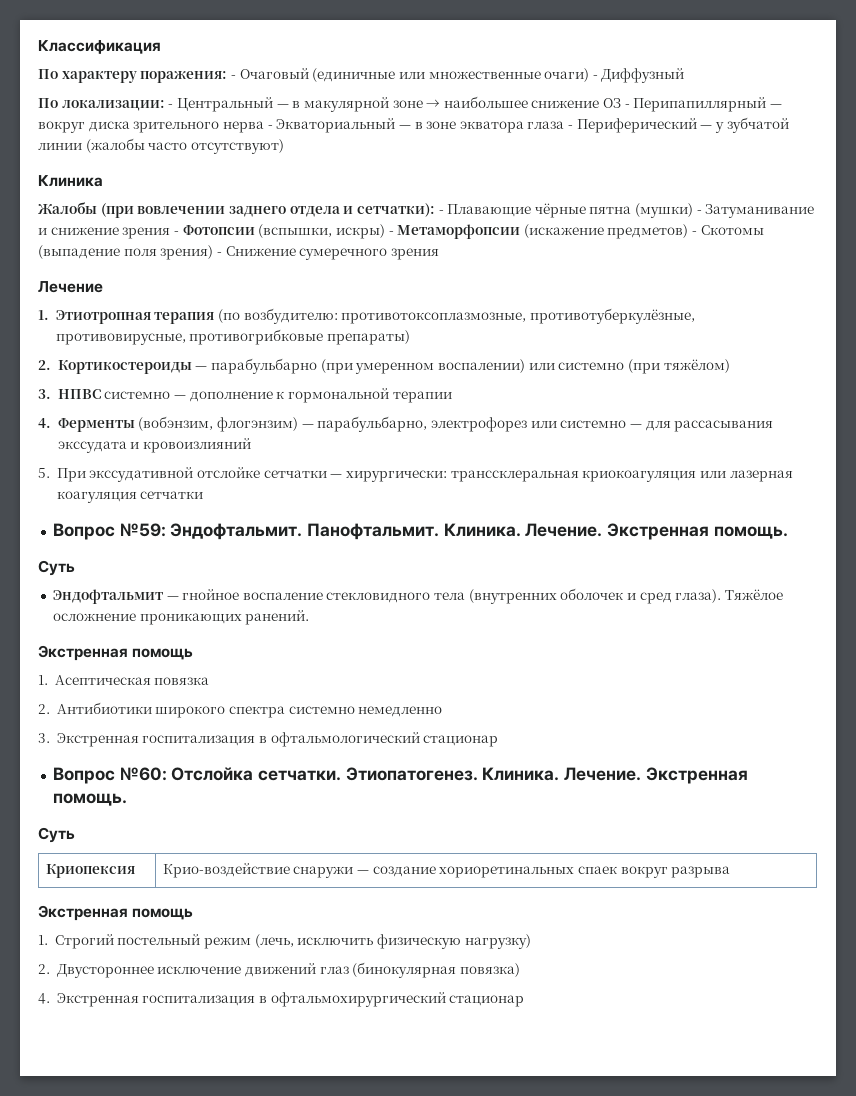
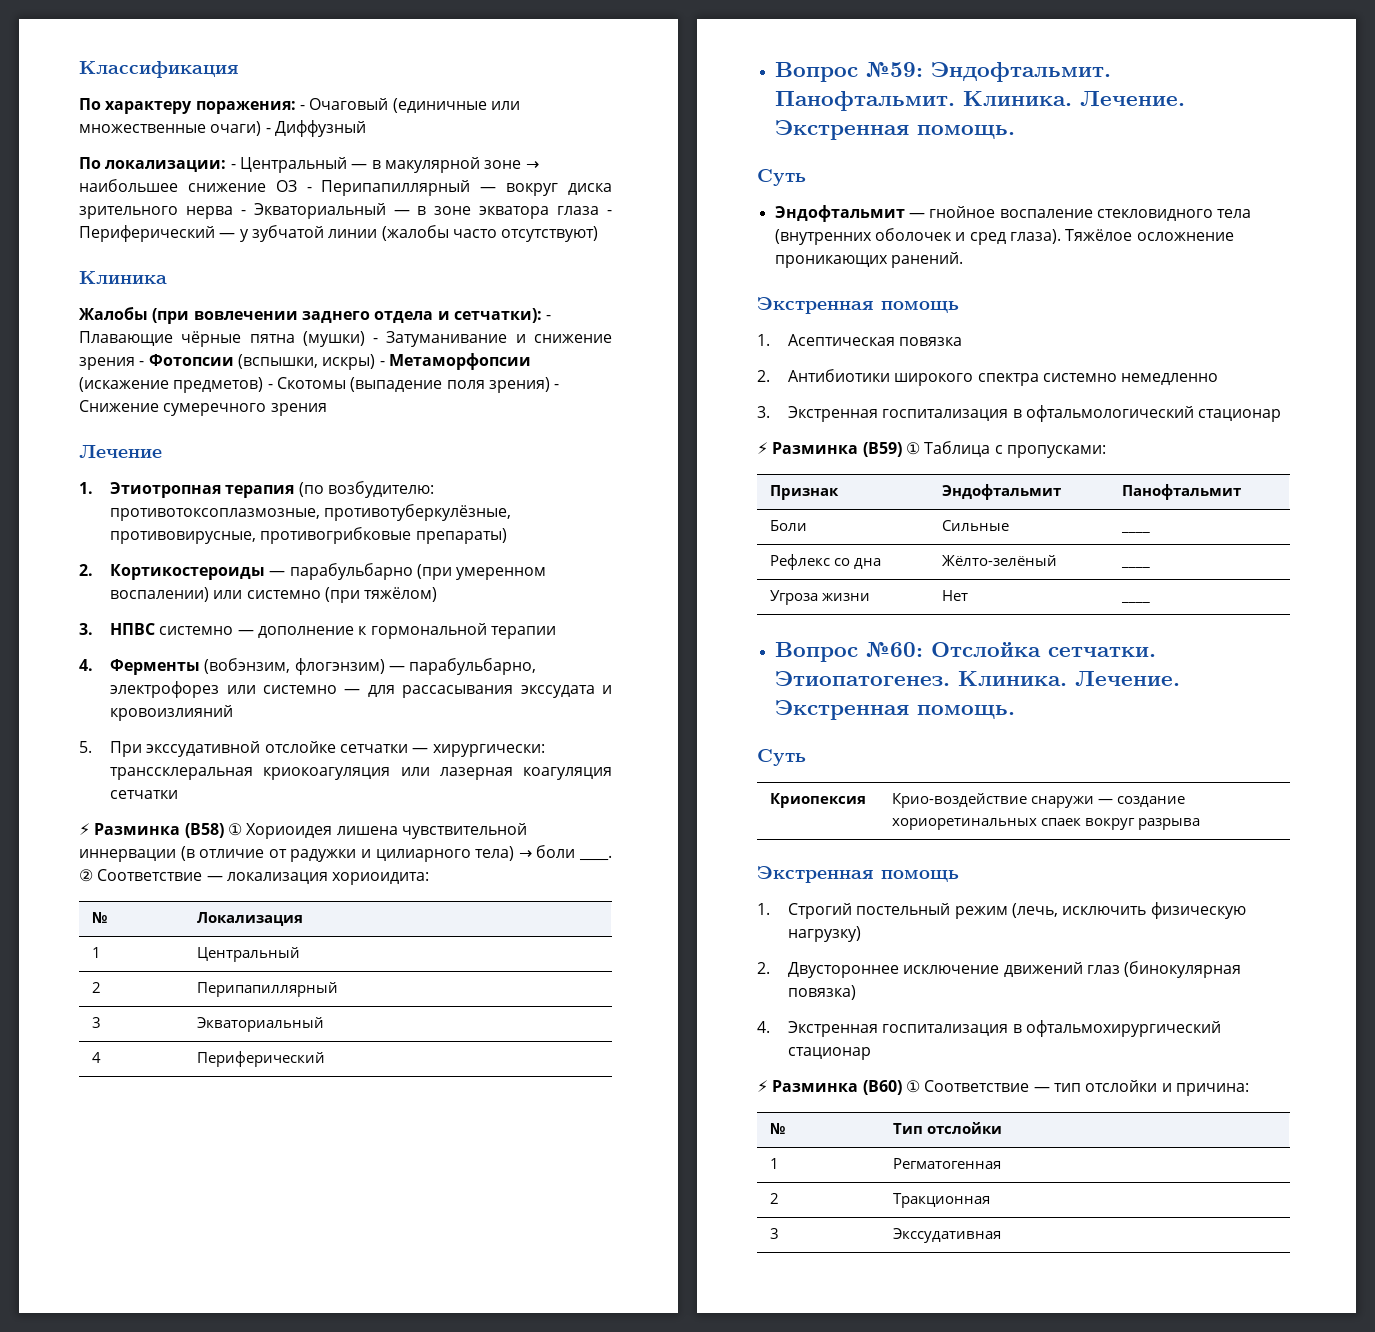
+ ⚡ Разминка (В58) ① Хориоидея лишена чувствительной иннервации (в отличие от радужки и цилиарного тела) → боли ____. ② Соответствие — локализация хориоидита:
+ № | Локализация
+ 1 | Центральный
+ 2 | Перипапиллярный
+ 3 | Экваториальный
+ 4 | Периферический
+ ⚡ Разминка (В59) ① Таблица с пропусками:
+ Признак | Эндофтальмит | Панофтальмит
+ Боли | Сильные | ____
+ Рефлекс со дна | Жёлто-зелёный | ____
+ Угроза жизни | Нет | ____
+ ⚡ Разминка (В60) ① Соответствие — тип отслойки и причина:
+ № | Тип отслойки
+ 1 | Регматогенная
+ 2 | Тракционная
+ 3 | Экссудативная

